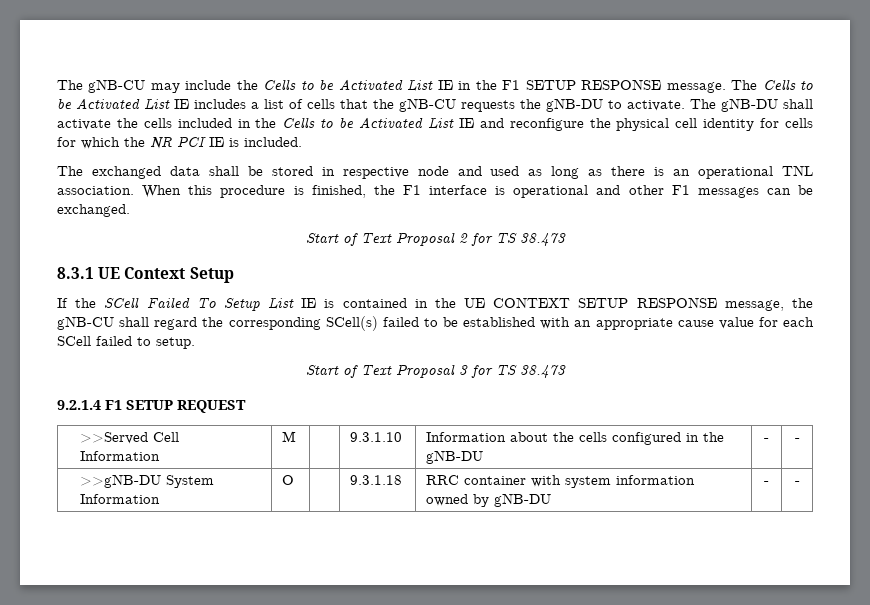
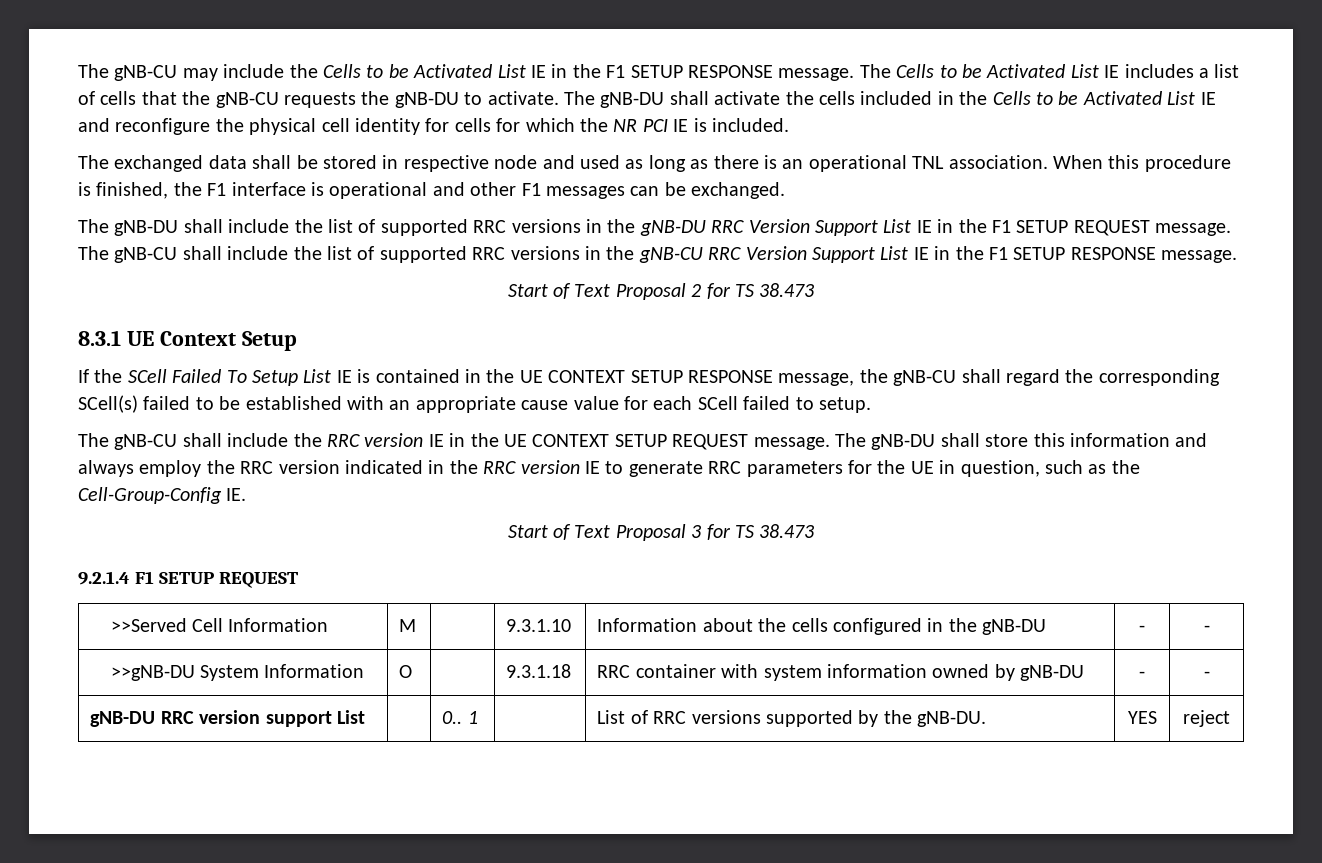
+ The gNB-DU shall include the list of supported RRC versions in the gNB-DU RRC Version Support List IE in the F1 SETUP REQUEST message. The gNB-CU shall include the list of supported RRC versions in the gNB-CU RRC Version Support List IE in the F1 SETUP RESPONSE message.
+ The gNB-CU shall include the RRC version IE in the UE CONTEXT SETUP REQUEST message. The gNB-DU shall store this information and always employ the RRC version indicated in the RRC version IE to generate RRC parameters for the UE in question, such as the Cell-Group-Config IE.
+ gNB-DU RRC version support List | | 0.. 1 | | List of RRC versions supported by the gNB-DU. | YES | reject

